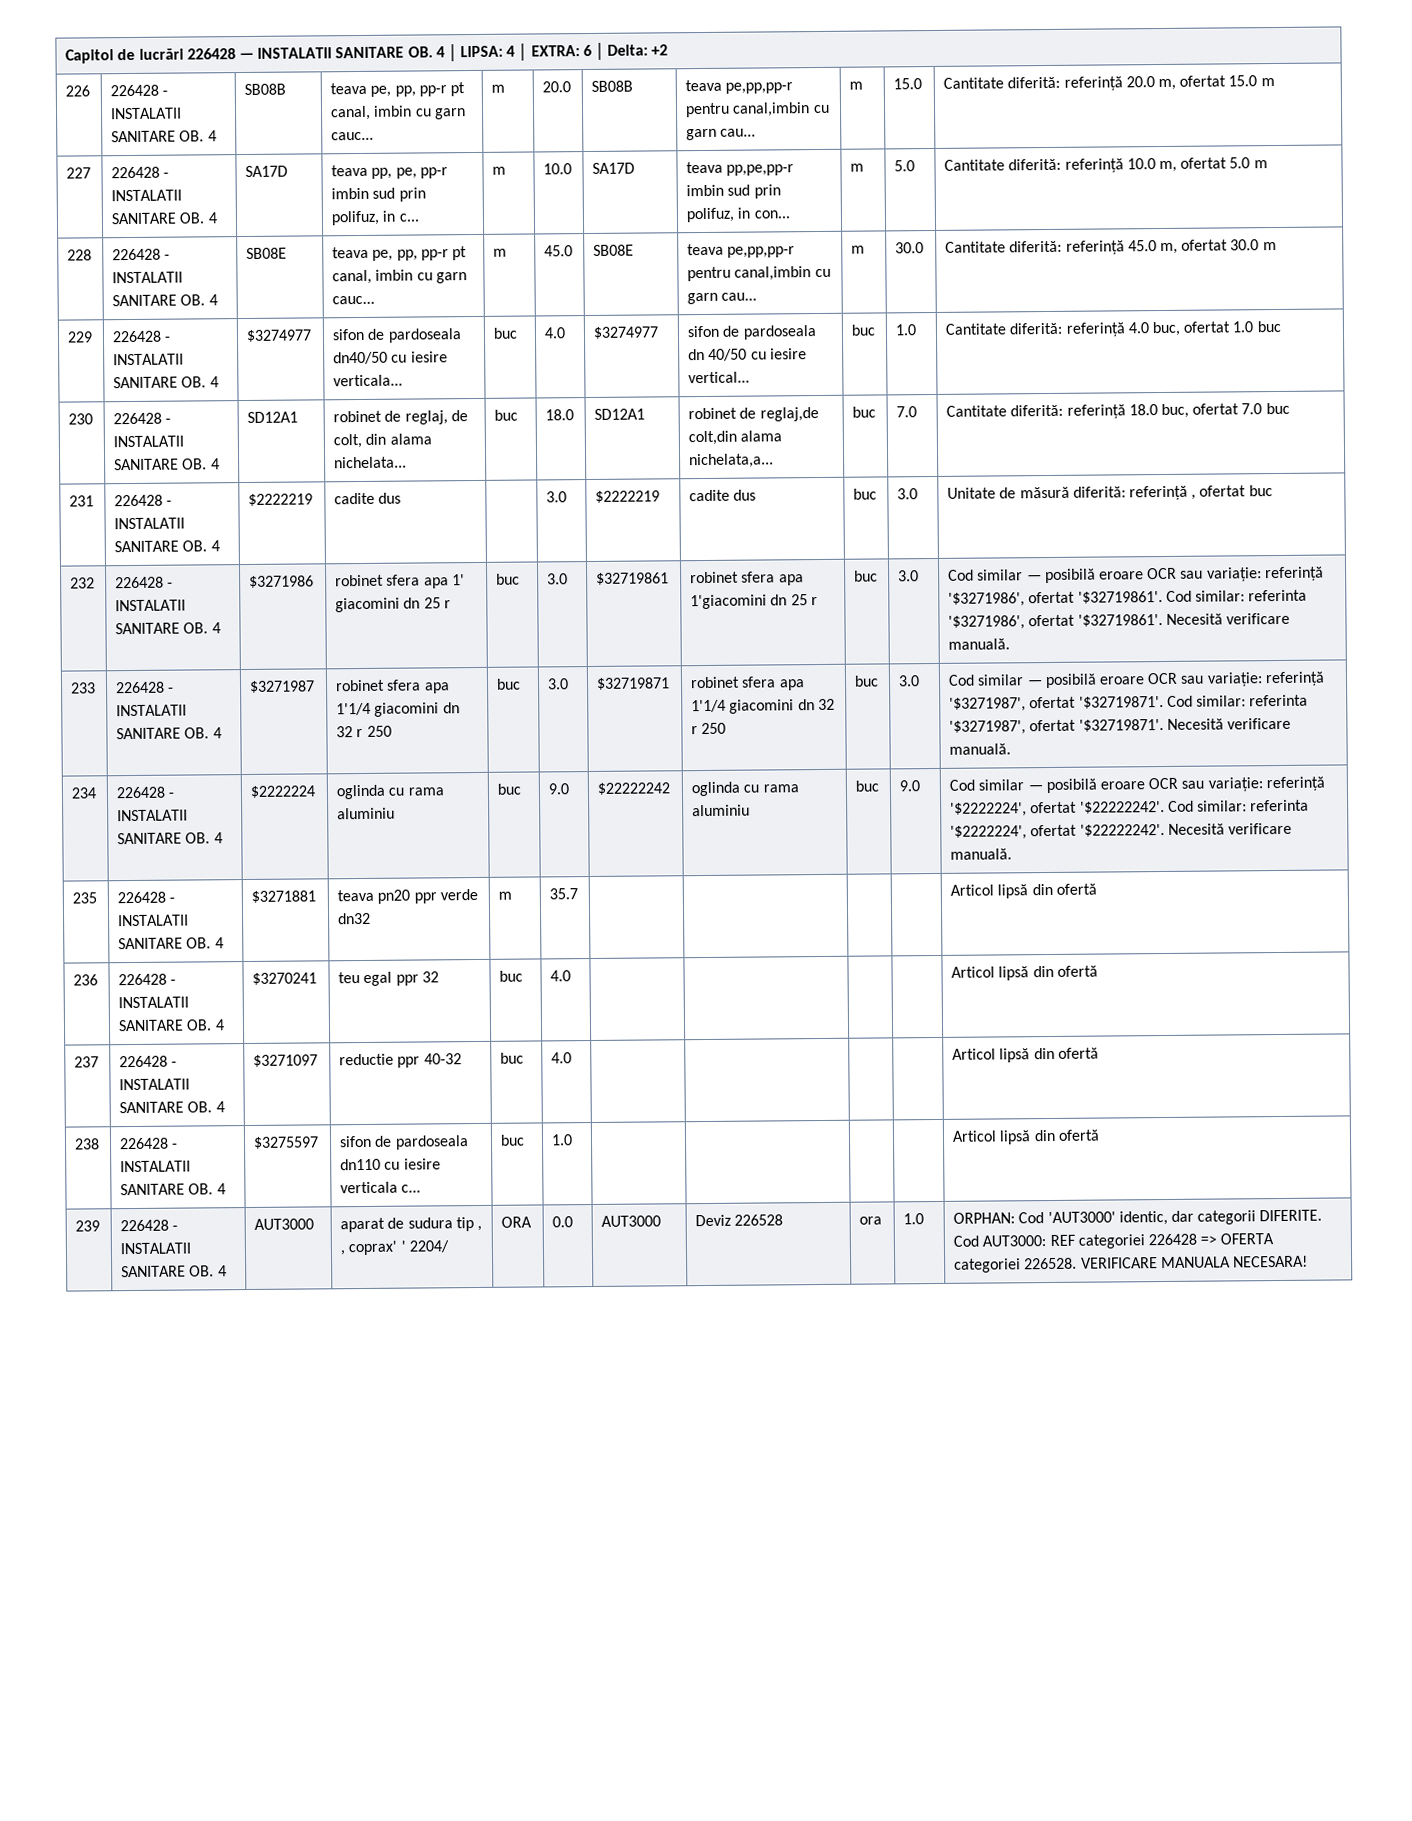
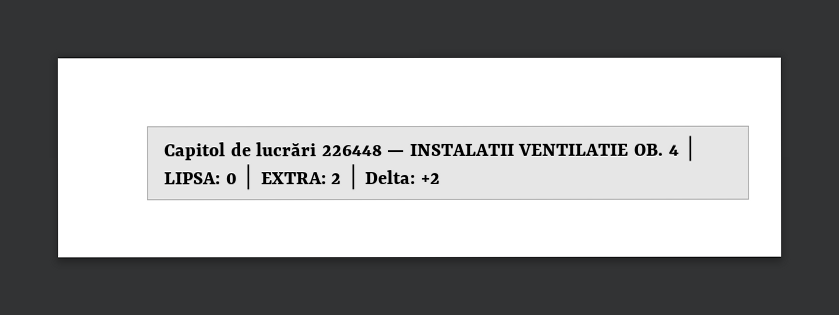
- Capitol de lucrări 226428 — INSTALATII SANITARE OB. 4 │ LIPSA: 4 │ EXTRA: 6 │ Delta: +2
+ Capitol de lucrări 226448 — INSTALATII VENTILATIE OB. 4 │ LIPSA: 0 │ EXTRA: 2 │ Delta: +2
- 226 | 226428 - INSTALATII SANITARE OB. 4 | SB08B | teava pe, pp, pp-r pt canal, imbin cu garn cauc... | m | 20.0 | SB08B | teava pe,pp,pp-r pentru canal,imbin cu garn cau... | m | 15.0 | Cantitate diferită: referință 20.0 m, ofertat 15.0 m
- 227 | 226428 - INSTALATII SANITARE OB. 4 | SA17D | teava pp, pe, pp-r imbin sud prin polifuz, in c... | m | 10.0 | SA17D | teava pp,pe,pp-r imbin sud prin polifuz, in con... | m | 5.0 | Cantitate diferită: referință 10.0 m, ofertat 5.0 m
- 228 | 226428 - INSTALATII SANITARE OB. 4 | SB08E | teava pe, pp, pp-r pt canal, imbin cu garn cauc... | m | 45.0 | SB08E | teava pe,pp,pp-r pentru canal,imbin cu garn cau... | m | 30.0 | Cantitate diferită: referință 45.0 m, ofertat 30.0 m
- 229 | 226428 - INSTALATII SANITARE OB. 4 | $3274977 | sifon de pardoseala dn40/50 cu iesire verticala... | buc | 4.0 | $3274977 | sifon de pardoseala dn 40/50 cu iesire vertical... | buc | 1.0 | Cantitate diferită: referință 4.0 buc, ofertat 1.0 buc
- 230 | 226428 - INSTALATII SANITARE OB. 4 | SD12A1 | robinet de reglaj, de colt, din alama nichelata... | buc | 18.0 | SD12A1 | robinet de reglaj,de colt,din alama nichelata,a... | buc | 7.0 | Cantitate diferită: referință 18.0 buc, ofertat 7.0 buc
- 231 | 226428 - INSTALATII SANITARE OB. 4 | $2222219 | cadite dus | | 3.0 | $2222219 | cadite dus | buc | 3.0 | Unitate de măsură diferită: referință , ofertat buc
- 232 | 226428 - INSTALATII SANITARE OB. 4 | $3271986 | robinet sfera apa 1' giacomini dn 25 r | buc | 3.0 | $32719861 | robinet sfera apa 1'giacomini dn 25 r | buc | 3.0 | Cod similar — posibilă eroare OCR sau variație: referință '$3271986', ofertat '$32719861'. Cod similar: referinta '$3271986', ofertat '$32719861'. Necesită verificare manuală.
- 233 | 226428 - INSTALATII SANITARE OB. 4 | $3271987 | robinet sfera apa 1'1/4 giacomini dn 32 r 250 | buc | 3.0 | $32719871 | robinet sfera apa 1'1/4 giacomini dn 32 r 250 | buc | 3.0 | Cod similar — posibilă eroare OCR sau variație: referință '$3271987', ofertat '$32719871'. Cod similar: referinta '$3271987', ofertat '$32719871'. Necesită verificare manuală.
- 234 | 226428 - INSTALATII SANITARE OB. 4 | $2222224 | oglinda cu rama aluminiu | buc | 9.0 | $22222242 | oglinda cu rama aluminiu | buc | 9.0 | Cod similar — posibilă eroare OCR sau variație: referință '$2222224', ofertat '$22222242'. Cod similar: referinta '$2222224', ofertat '$22222242'. Necesită verificare manuală.
- 235 | 226428 - INSTALATII SANITARE OB. 4 | $3271881 | teava pn20 ppr verde dn32 | m | 35.7 | | | | | Articol lipsă din ofertă
- 236 | 226428 - INSTALATII SANITARE OB. 4 | $3270241 | teu egal ppr 32 | buc | 4.0 | | | | | Articol lipsă din ofertă
- 237 | 226428 - INSTALATII SANITARE OB. 4 | $3271097 | reductie ppr 40-32 | buc | 4.0 | | | | | Articol lipsă din ofertă
- 238 | 226428 - INSTALATII SANITARE OB. 4 | $3275597 | sifon de pardoseala dn110 cu iesire verticala c... | buc | 1.0 | | | | | Articol lipsă din ofertă
- 239 | 226428 - INSTALATII SANITARE OB. 4 | AUT3000 | aparat de sudura tip , , coprax' ' 2204/ | ORA | 0.0 | AUT3000 | Deviz 226528 | ora | 1.0 | ORPHAN: Cod 'AUT3000' identic, dar categorii DIFERITE. Cod AUT3000: REF categoriei 226428 => OFERTA categoriei 226528. VERIFICARE MANUALA NECESARA!

